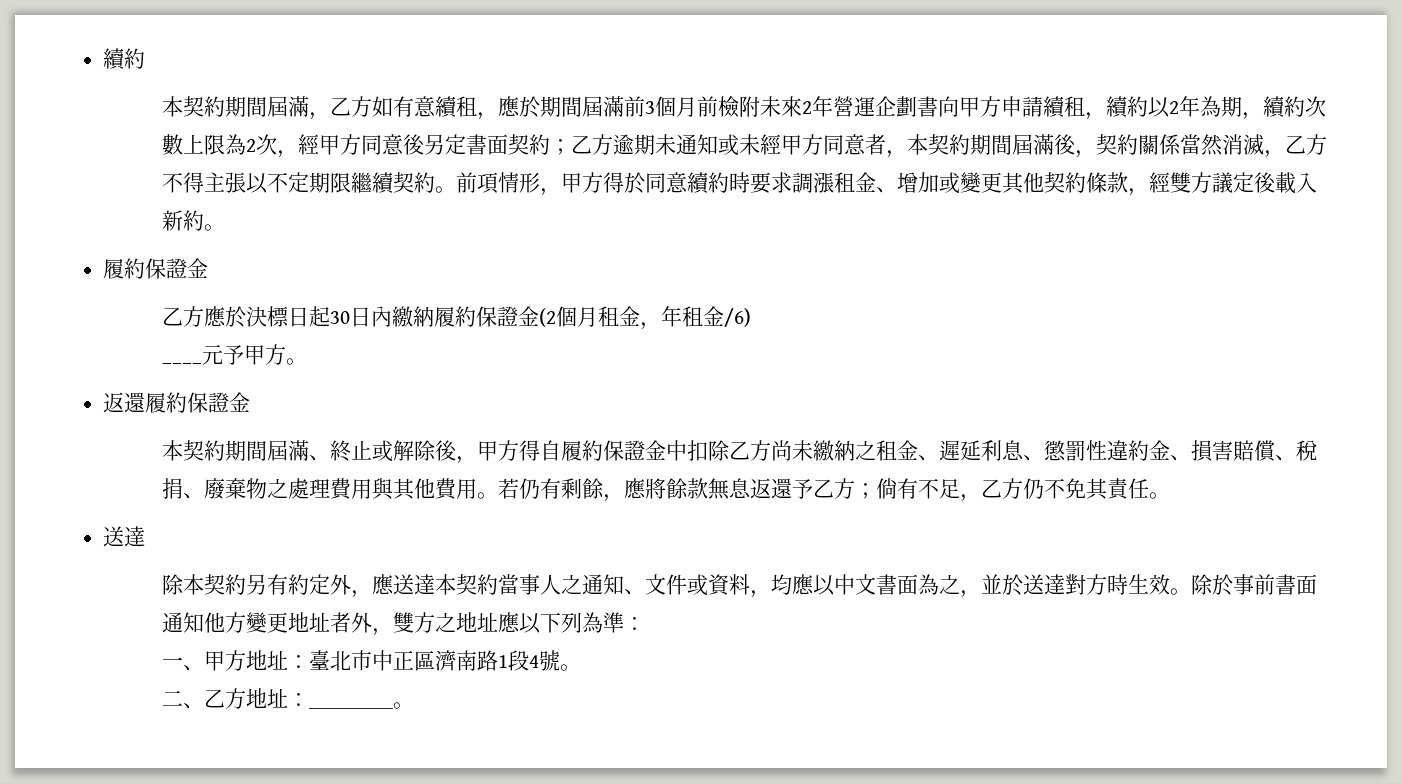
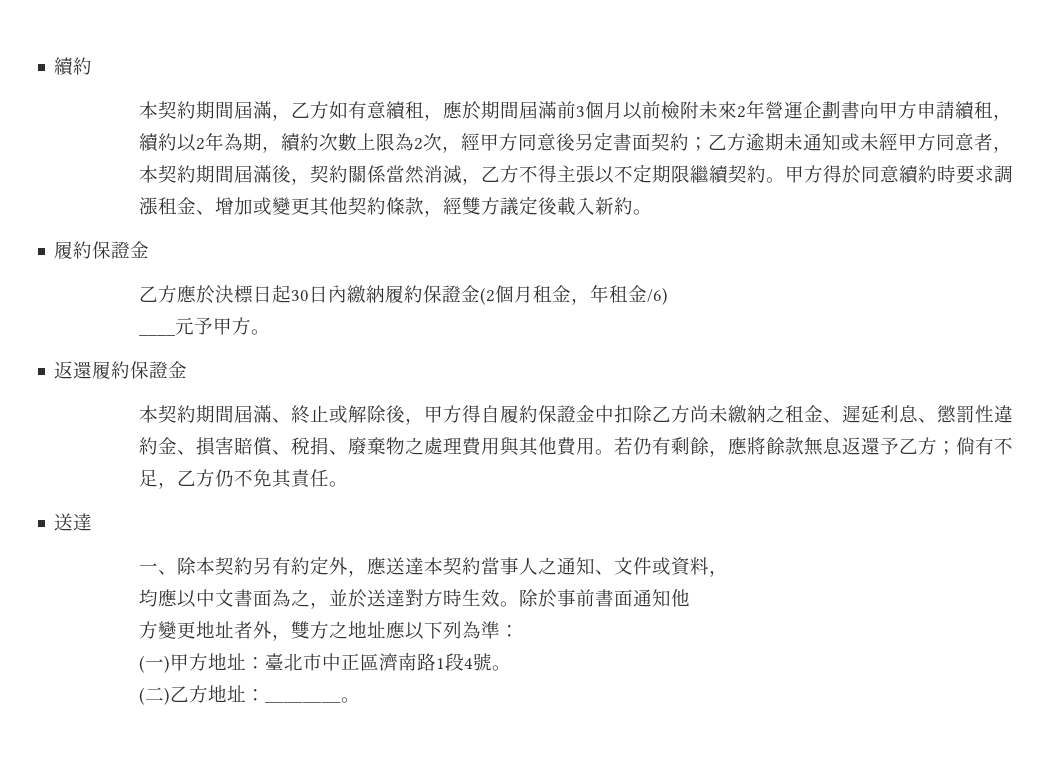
- 本契約期間屆滿，乙方如有意續租，應於期間屆滿前3個月前檢附未來2年營運企劃書向甲方申請續租，續約以2年為期，續約次數上限為2次，經甲方同意後另定書面契約；
+ 本契約期間屆滿，乙方如有意續租，應於期間屆滿前3個月以前檢附未來2年營運企劃書向甲方申請續租，續約以2年為期，續約次數上限為2次，經甲方同意後另定書面契約；
- 前項情形，甲方得於同意續約時要求調漲租金、增加或變更其他契約條款，經雙方議定後載入新約。
+ 甲方得於同意續約時要求調漲租金、增加或變更其他契約條款，經雙方議定後載入新約。
- 除本契約另有約定外，應送達本契約當事人之通知、文件或資料，均應以中文書面為之，並於送達對方時生效。
+ 一、除本契約另有約定外，應送達本契約當事人之通知、文件或資料，
+ 均應以中文書面為之，並於送達對方時生效。
- 除於事前書面通知他方變更地址者外，雙方之地址應以下列為準：
+ 除於事前書面通知他
+ 方變更地址者外，雙方之地址應以下列為準：
- 一、甲方地址：臺北市中正區濟南路1段4號。
+ (一)甲方地址：臺北市中正區濟南路1段4號。
- 二、乙方地址：＿＿＿＿。
+ (二)乙方地址：＿＿＿＿。

